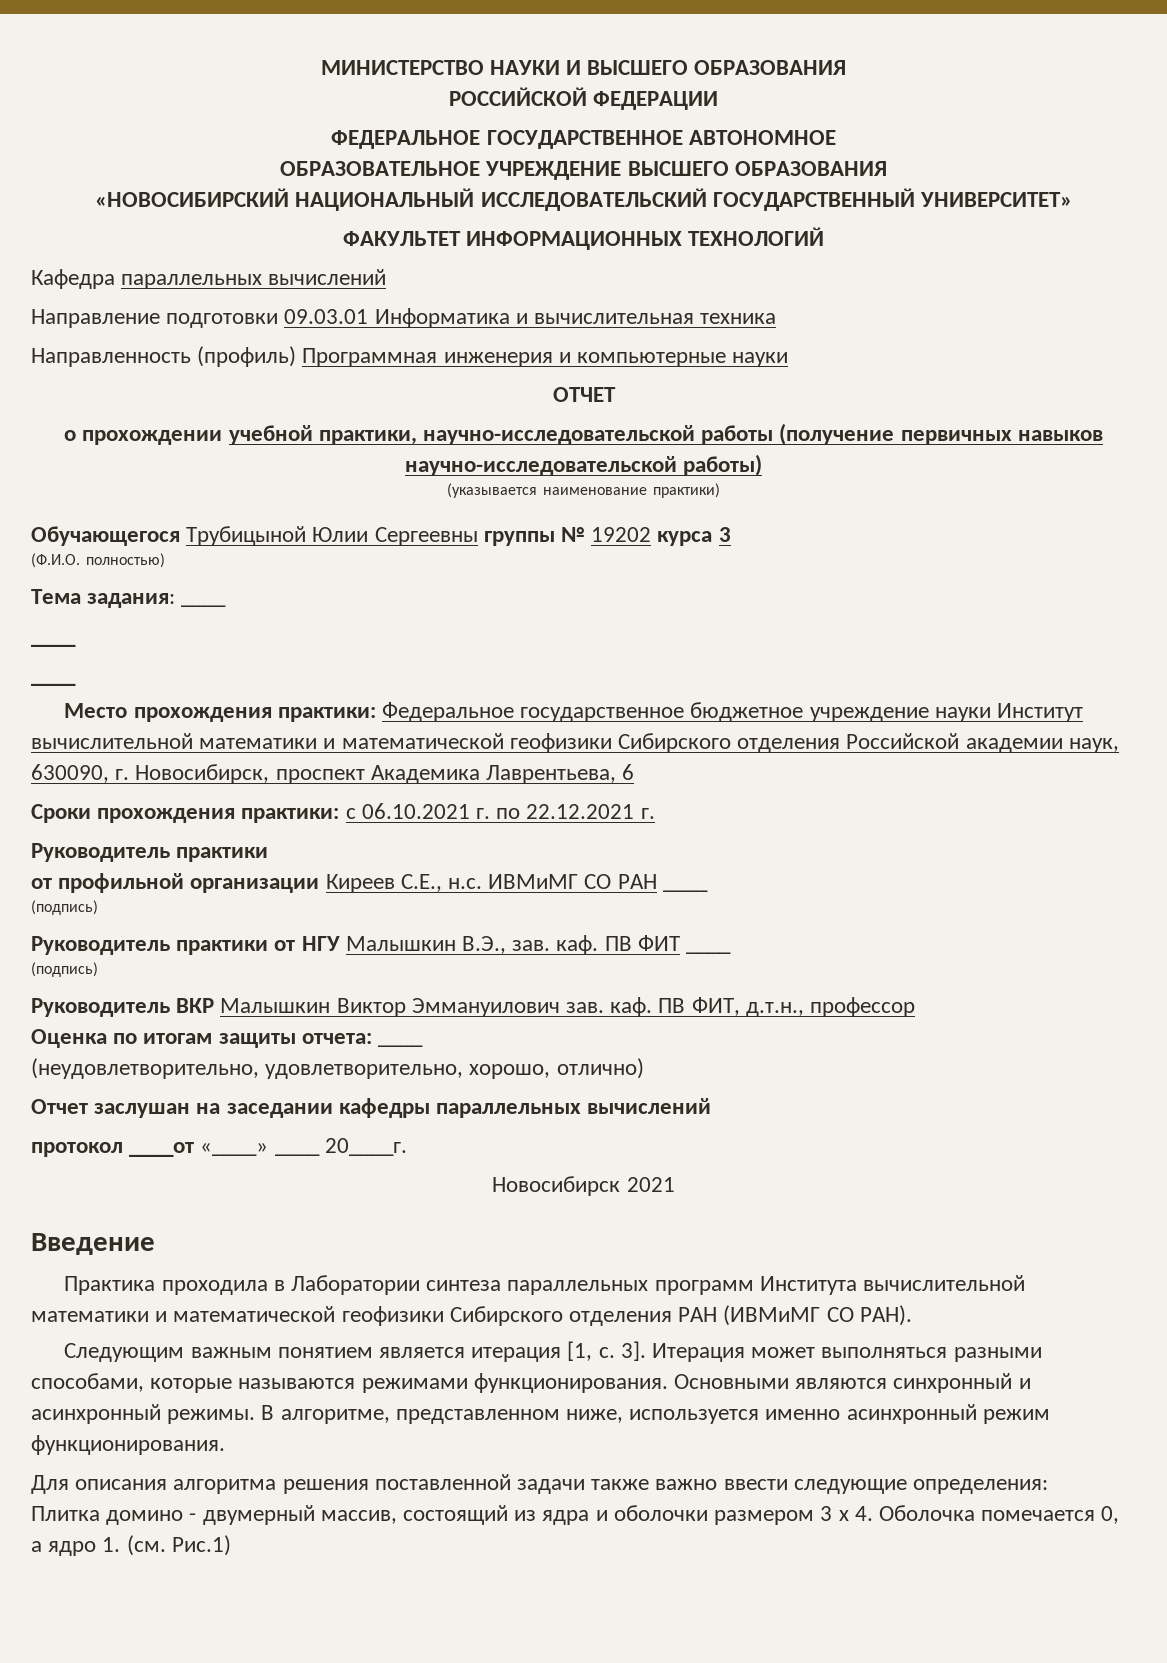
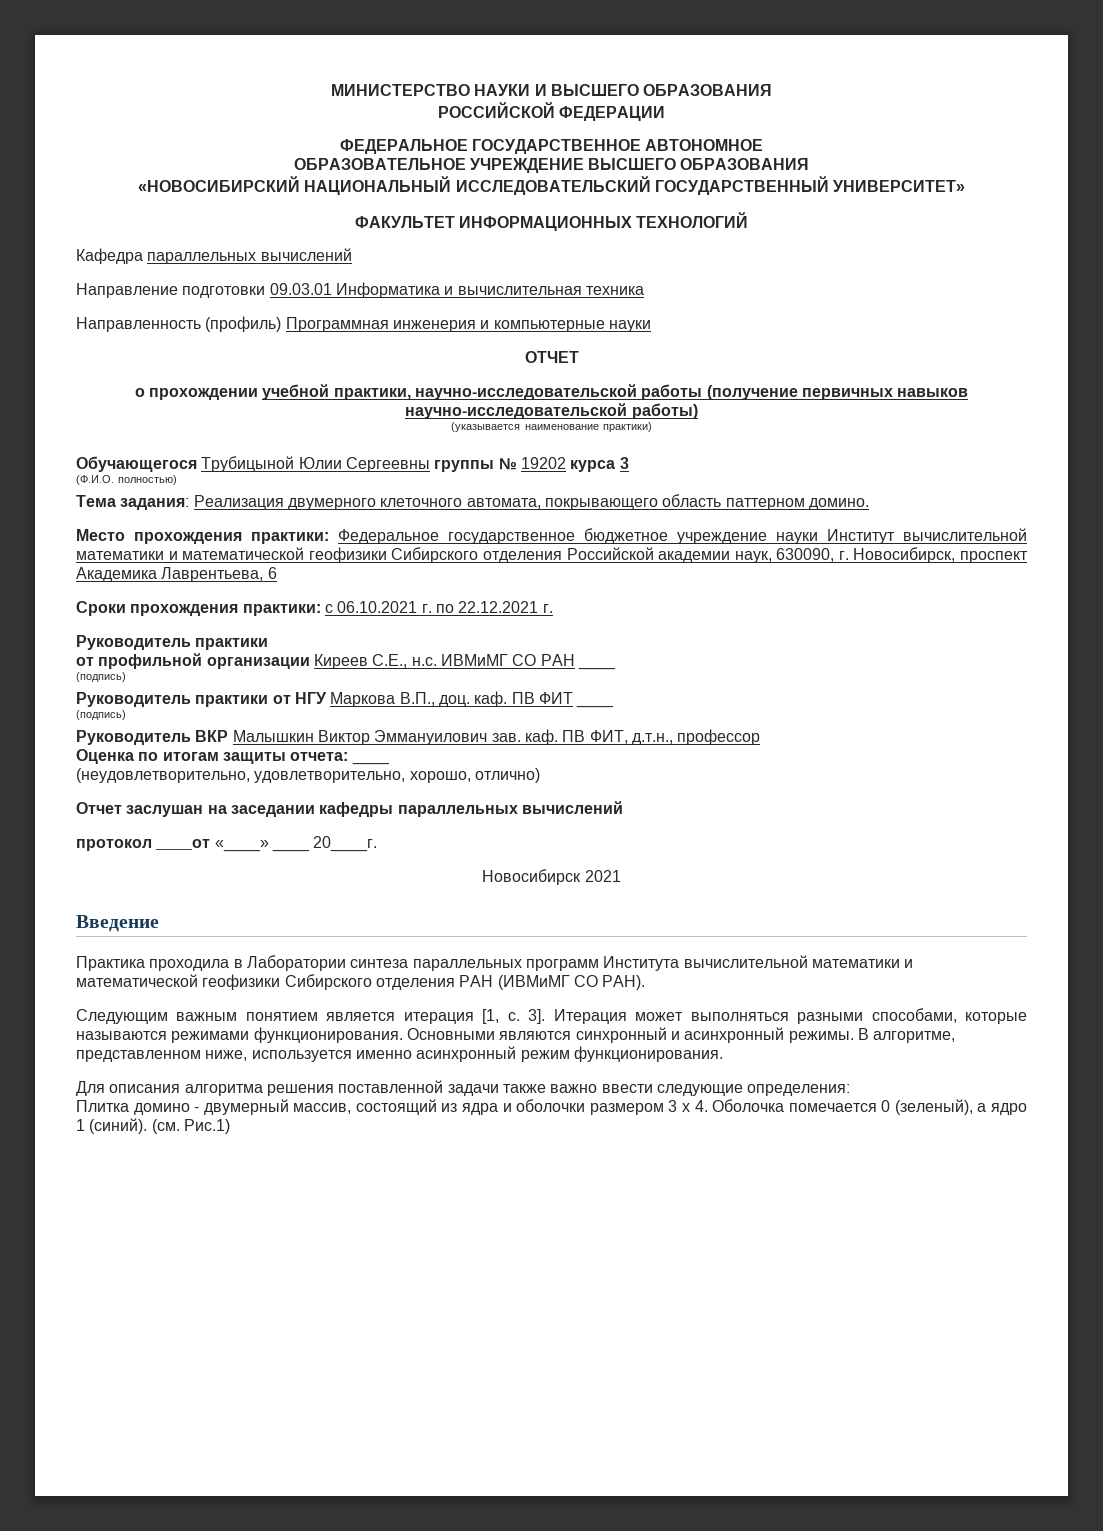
- Тема задания: ____
- ____
- ____
+ Тема задания: Реализация двумерного клеточного автомата, покрывающего область паттерном домино.
- Руководитель практики от НГУ Малышкин В.Э., зав. каф.
+ Руководитель практики от НГУ Маркова В.П., доц. каф.
- Плитка домино - двумерный массив, состоящий из ядра и оболочки размером 3 х 4. Оболочка помечается 0, а ядро 1. (см. Рис.1)
+ Плитка домино - двумерный массив, состоящий из ядра и оболочки размером 3 х 4. Оболочка помечается 0 (зеленый), а ядро 1 (синий). (см. Рис.1)

